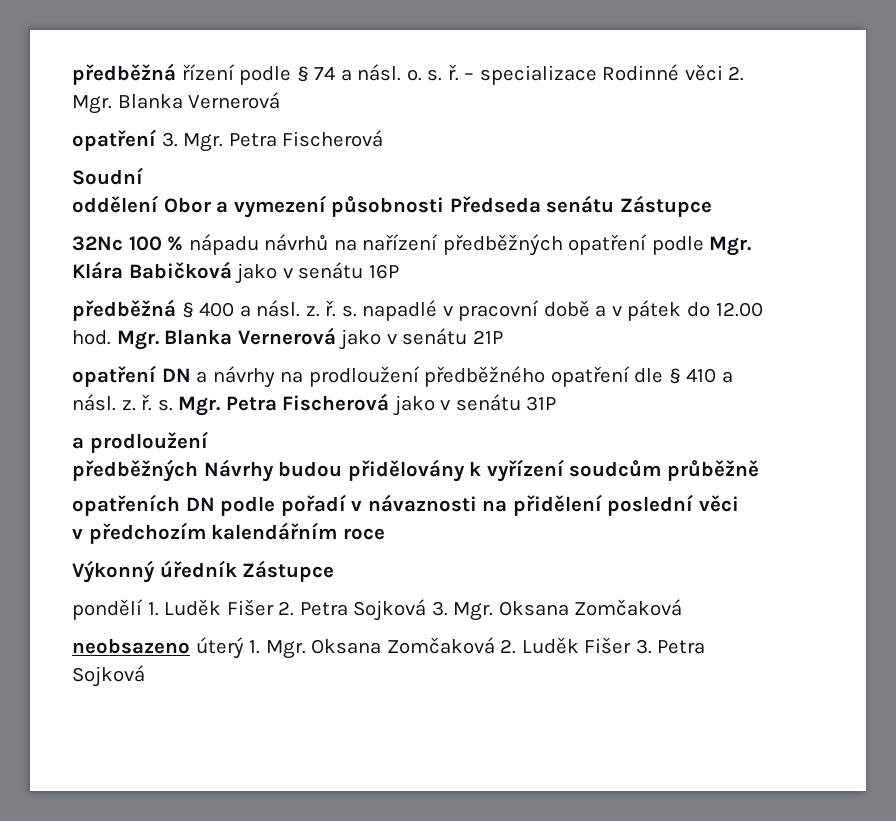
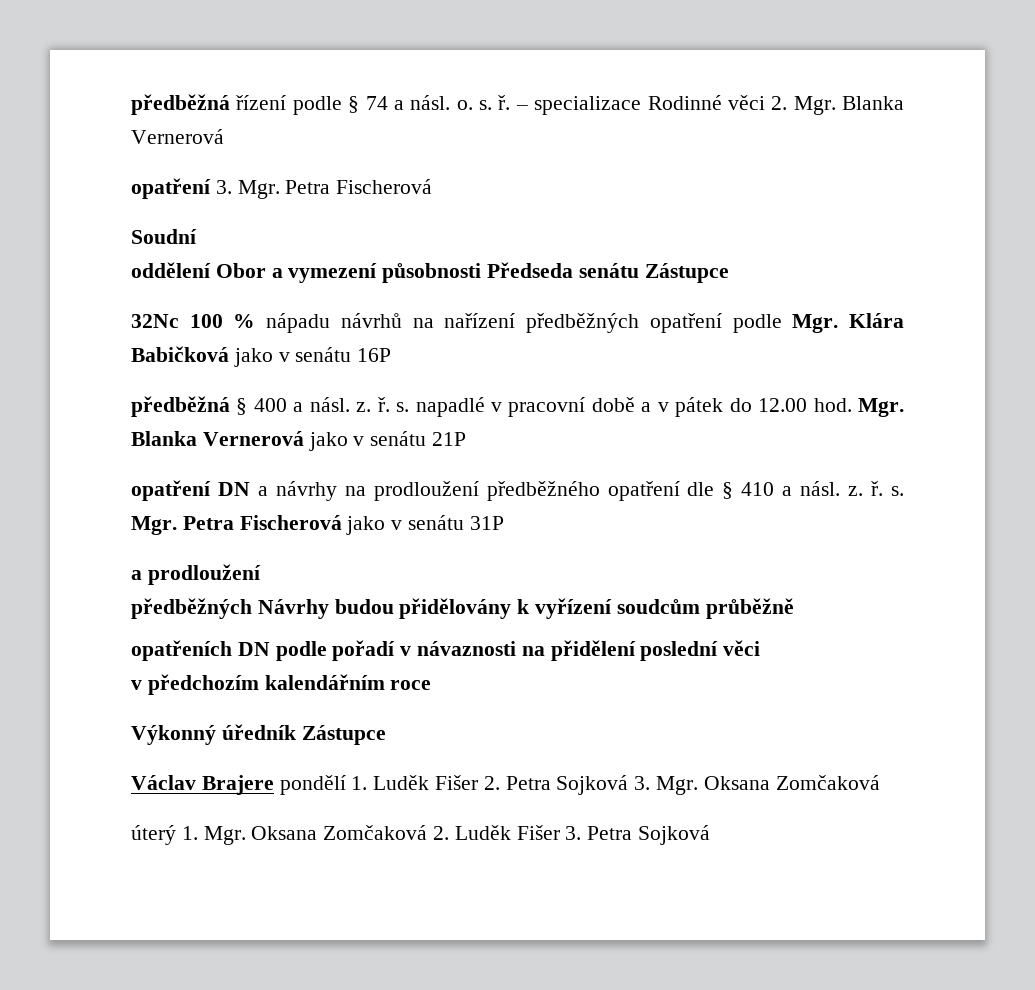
- pondělí 1. Luděk Fišer 2. Petra Sojková 3. Mgr. Oksana Zomčaková
+ Václav Brajere pondělí 1. Luděk Fišer 2. Petra Sojková 3. Mgr. Oksana Zomčaková
- neobsazeno úterý 1. Mgr. Oksana Zomčaková 2. Luděk Fišer 3. Petra Sojková
+ úterý 1. Mgr. Oksana Zomčaková 2. Luděk Fišer 3. Petra Sojková

